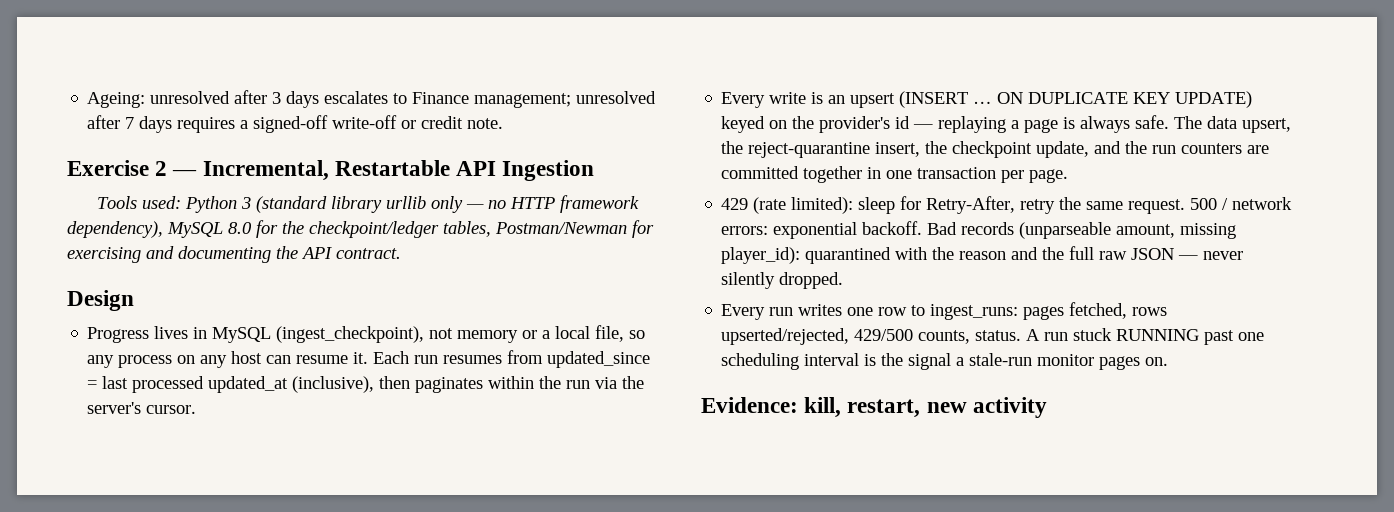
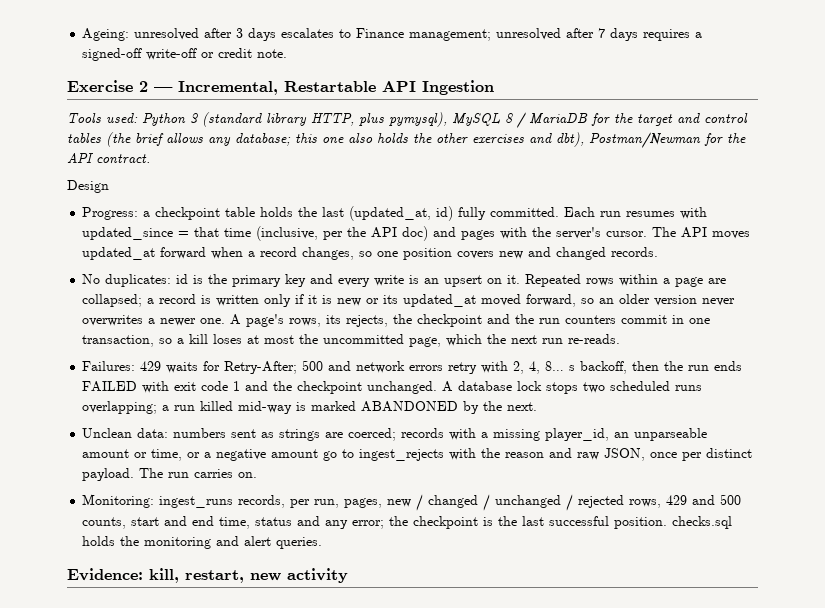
- Tools used: Python 3 (standard library urllib only — no HTTP framework dependency), MySQL 8.0 for the checkpoint/ledger tables, Postman/Newman for exercising and documenting the API contract.
+ Tools used: Python 3 (standard library HTTP, plus pymysql), MySQL 8 / MariaDB for the target and control tables (the brief allows any database; this one also holds the other exercises and dbt), Postman/Newman for the API contract.
  Design
- Progress lives in MySQL (ingest_checkpoint), not memory or a local file, so any process on any host can resume it.
+ Progress: a checkpoint table holds the last (updated_at, id) fully committed.
- Each run resumes from updated_since = last processed updated_at (inclusive), then paginates within the run via the server's cursor.
- Every write is an upsert (INSERT … ON DUPLICATE KEY UPDATE) keyed on the provider's id — replaying a page is always safe. The data upsert, the reject-quarantine insert, the checkpoint update, and the run counters are committed together in one transaction per page.
- 429 (rate limited): sleep for Retry-After, retry the same request. 500 / network errors: exponential backoff. Bad records (unparseable amount, missing player_id): quarantined with the reason and the full raw JSON — never silently dropped.
- Every run writes one row to ingest_runs: pages fetched, rows upserted/rejected, 429/500 counts, status. A run stuck RUNNING past one scheduling interval is the signal a stale-run monitor pages on.
+ Each run resumes with updated_since = that time (inclusive, per the API doc) and pages with the server's cursor. The API moves updated_at forward when a record changes, so one position covers new and changed records.
+ No duplicates: id is the primary key and every write is an upsert on it. Repeated rows within a page are collapsed; a record is written only if it is new or its updated_at moved forward, so an older version never overwrites a newer one. A page's rows, its rejects, the checkpoint and the run counters commit in one transaction, so a kill loses at most the uncommitted page, which the next run re-reads.
+ Failures: 429 waits for Retry-After; 500 and network errors retry with 2, 4, 8… s backoff, then the run ends FAILED with exit code 1 and the checkpoint unchanged. A database lock stops two scheduled runs overlapping; a run killed mid-way is marked ABANDONED by the next.
+ Unclean data: numbers sent as strings are coerced; records with a missing player_id, an unparseable amount or time, or a negative amount go to ingest_rejects with the reason and raw JSON, once per distinct payload. The run carries on.
+ Monitoring: ingest_runs records, per run, pages, new / changed / unchanged / rejected rows, 429 and 500 counts, start and end time, status and any error; the checkpoint is the last successful position. checks.sql holds the monitoring and alert queries.

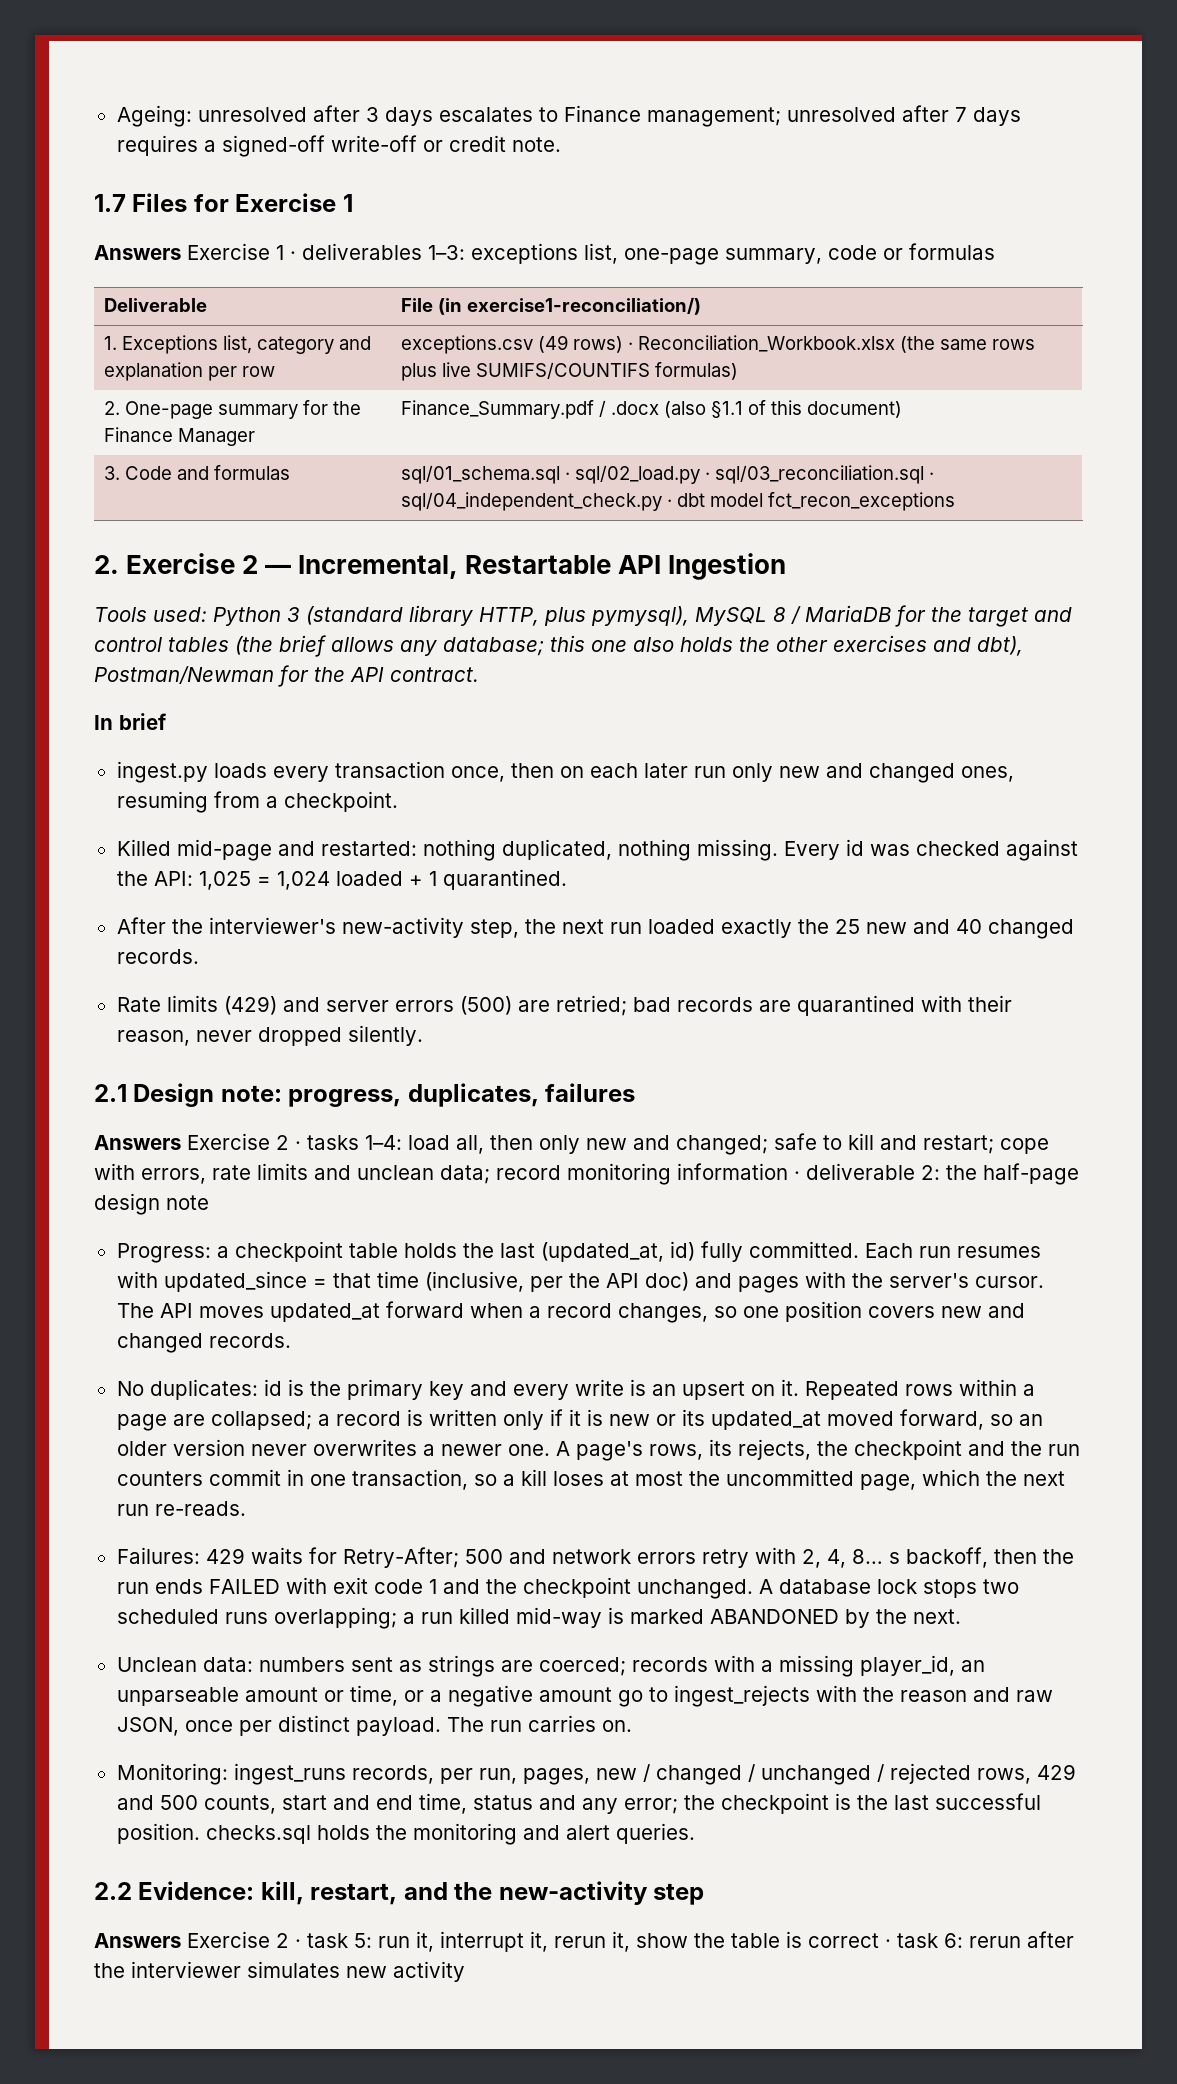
- Exercise 2 — Incremental, Restartable API Ingestion
+ 1.7 Files for Exercise 1
+ Answers Exercise 1 · deliverables 1–3: exceptions list, one-page summary, code or formulas
+ Deliverable | File (in exercise1-reconciliation/)
+ 1. Exceptions list, category and explanation per row | exceptions.csv (49 rows) · Reconciliation_Workbook.xlsx (the same rows plus live SUMIFS/COUNTIFS formulas)
+ 2. One-page summary for the Finance Manager | Finance_Summary.pdf / .docx (also §1.1 of this document)
+ 3. Code and formulas | sql/01_schema.sql · sql/02_load.py · sql/03_reconciliation.sql · sql/04_independent_check.py · dbt model fct_recon_exceptions
+ 2. Exercise 2 — Incremental, Restartable API Ingestion
- Design
+ In brief
+ ingest.py loads every transaction once, then on each later run only new and changed ones, resuming from a checkpoint.
+ Killed mid-page and restarted: nothing duplicated, nothing missing. Every id was checked against the API: 1,025 = 1,024 loaded + 1 quarantined.
+ After the interviewer's new-activity step, the next run loaded exactly the 25 new and 40 changed records.
+ Rate limits (429) and server errors (500) are retried; bad records are quarantined with their reason, never dropped silently.
+ 2.1 Design note: progress, duplicates, failures
+ Answers Exercise 2 · tasks 1–4: load all, then only new and changed; safe to kill and restart; cope with errors, rate limits and unclean data; record monitoring information · deliverable 2: the half-page design note
- Evidence: kill, restart, new activity
+ 2.2 Evidence: kill, restart, and the new-activity step
+ Answers Exercise 2 · task 5: run it, interrupt it, rerun it, show the table is correct · task 6: rerun after the interviewer simulates new activity

